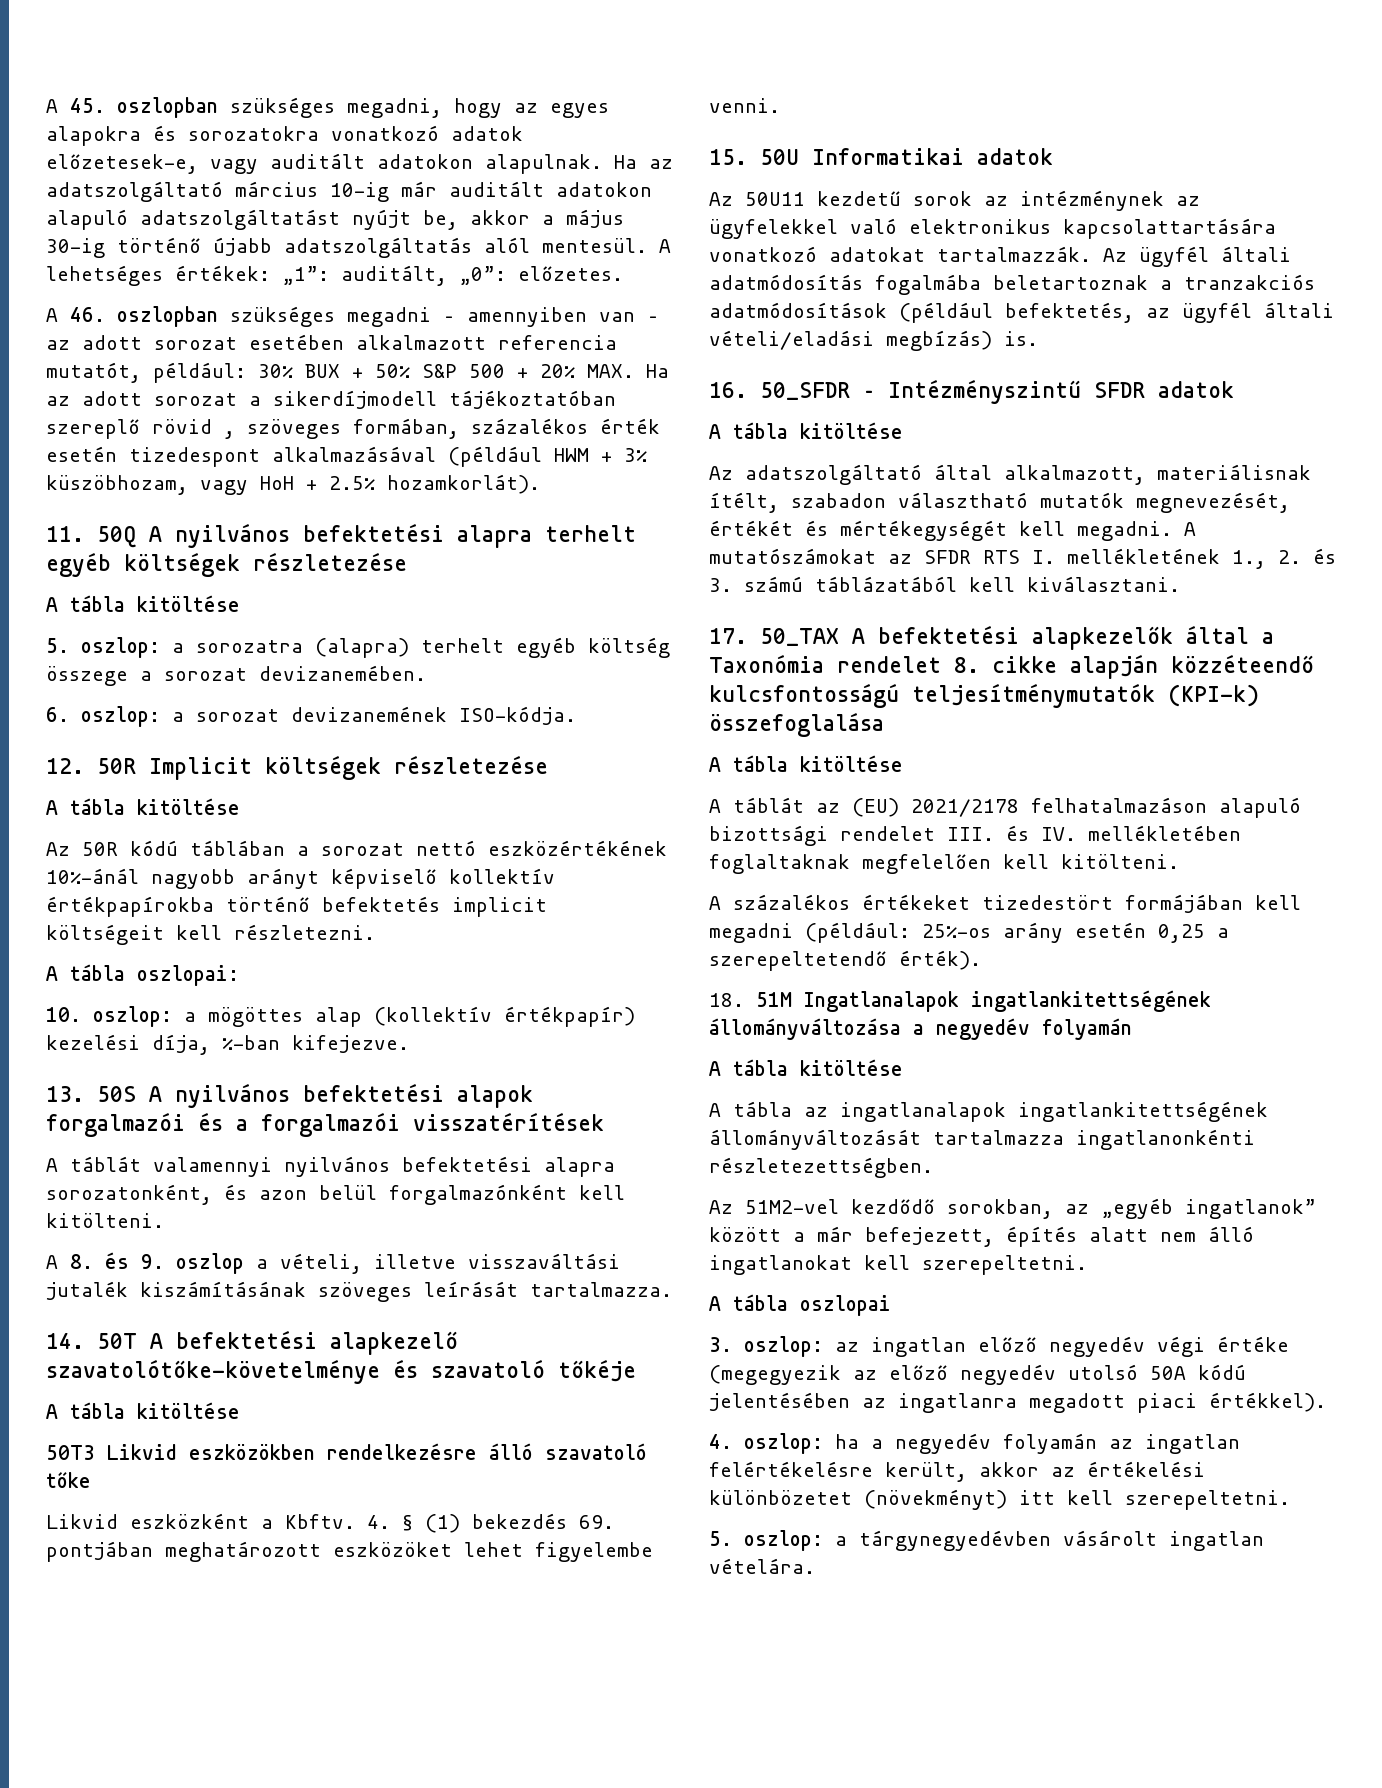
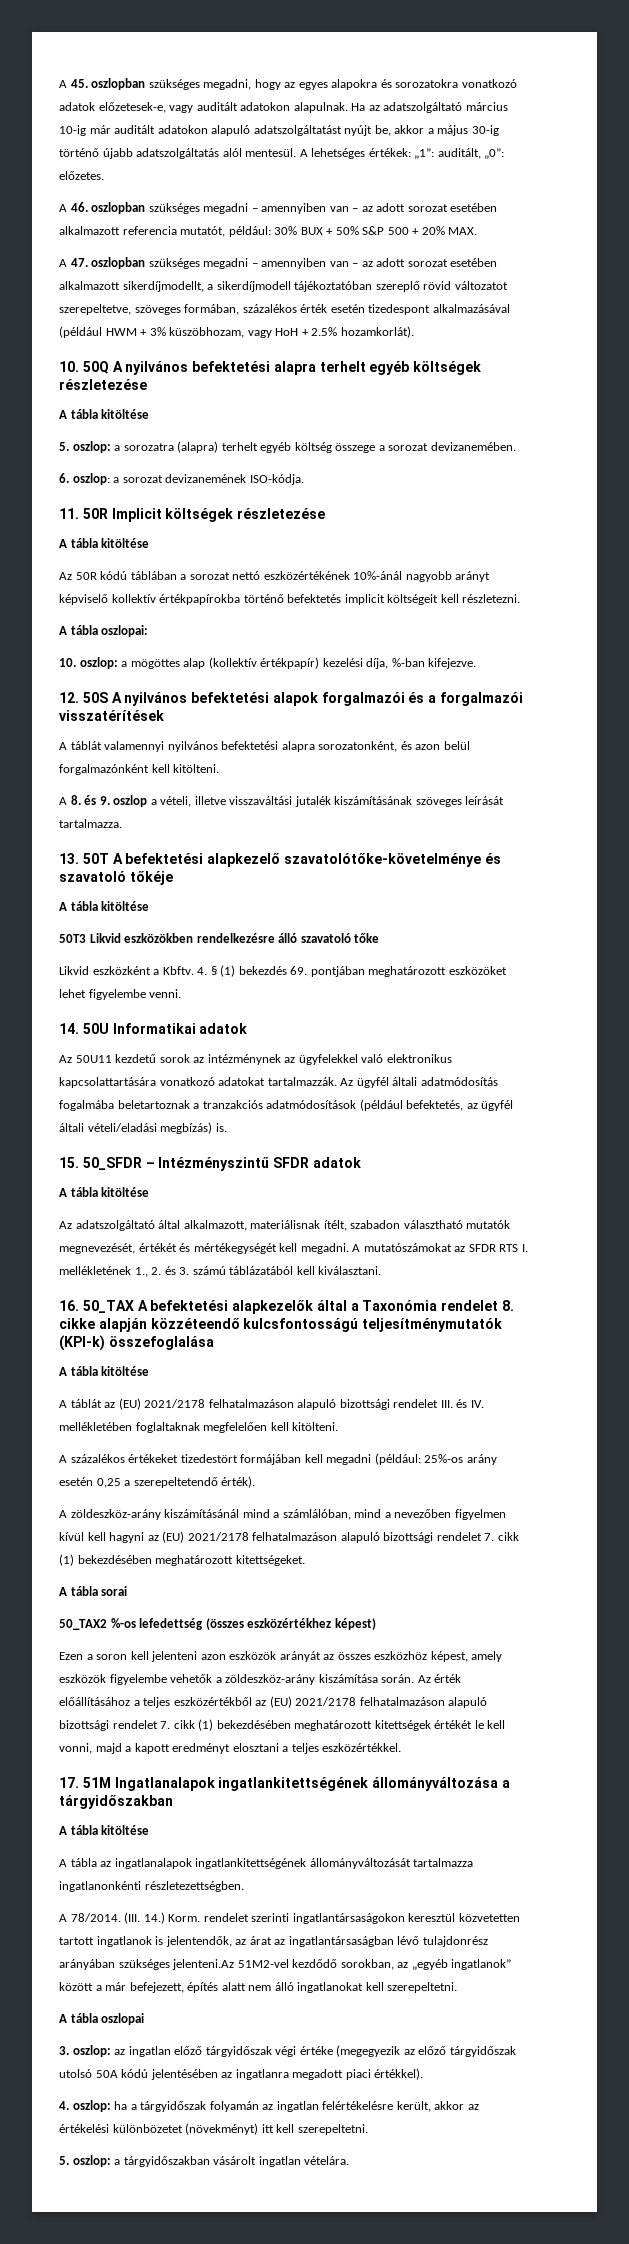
- A 46. oszlopban szükséges megadni – amennyiben van – az adott sorozat esetében alkalmazott referencia mutatót, például: 30% BUX + 50% S&P 500 + 20% MAX. Ha az adott sorozat a sikerdíjmodell tájékoztatóban szereplő rövid , szöveges formában, százalékos érték esetén tizedespont alkalmazásával (például HWM + 3% küszöbhozam, vagy HoH + 2.5% hozamkorlát).
+ A 46. oszlopban szükséges megadni – amennyiben van – az adott sorozat esetében alkalmazott referencia mutatót, például: 30% BUX + 50% S&P 500 + 20% MAX.
+ A 47. oszlopban szükséges megadni – amennyiben van – az adott sorozat esetében alkalmazott sikerdíjmodellt, a sikerdíjmodell tájékoztatóban szereplő rövid változatot szerepeltetve, szöveges formában, százalékos érték esetén tizedespont alkalmazásával (például HWM + 3% küszöbhozam, vagy HoH + 2.5% hozamkorlát).
- 11. 50Q A nyilvános befektetési alapra terhelt egyéb költségek részletezése
+ 10. 50Q A nyilvános befektetési alapra terhelt egyéb költségek részletezése
- 12. 50R Implicit költségek részletezése
+ 11. 50R Implicit költségek részletezése
- 13. 50S A nyilvános befektetési alapok forgalmazói és a forgalmazói visszatérítések
+ 12. 50S A nyilvános befektetési alapok forgalmazói és a forgalmazói visszatérítések
- 14. 50T A befektetési alapkezelő szavatolótőke-követelménye és szavatoló tőkéje
+ 13. 50T A befektetési alapkezelő szavatolótőke-követelménye és szavatoló tőkéje
- 15. 50U Informatikai adatok
+ 14. 50U Informatikai adatok
- 16. 50_SFDR – Intézményszintű SFDR adatok
+ 15. 50_SFDR – Intézményszintű SFDR adatok
- 17. 50_TAX A befektetési alapkezelők által a Taxonómia rendelet 8. cikke alapján közzéteendő kulcsfontosságú teljesítménymutatók (KPI-k) összefoglalása
+ 16. 50_TAX A befektetési alapkezelők által a Taxonómia rendelet 8. cikke alapján közzéteendő kulcsfontosságú teljesítménymutatók (KPI-k) összefoglalása
- 18. 51M Ingatlanalapok ingatlankitettségének állományváltozása a negyedév folyamán
+ A zöldeszköz-arány kiszámításánál mind a számlálóban, mind a nevezőben figyelmen kívül kell hagyni az (EU) 2021/2178 felhatalmazáson alapuló bizottsági rendelet 7. cikk (1) bekezdésében meghatározott kitettségeket.
+ A tábla sorai
+ 50_TAX2 %-os lefedettség (összes eszközértékhez képest)
+ Ezen a soron kell jelenteni azon eszközök arányát az összes eszközhöz képest, amely eszközök figyelembe vehetők a zöldeszköz-arány kiszámítása során. Az érték előállításához a teljes eszközértékből az (EU) 2021/2178 felhatalmazáson alapuló bizottsági rendelet 7. cikk (1) bekezdésében meghatározott kitettségek értékét le kell vonni, majd a kapott eredményt elosztani a teljes eszközértékkel.
+ 17. 51M Ingatlanalapok ingatlankitettségének állományváltozása a tárgyidőszakban
- Az 51M2-vel kezdődő sorokban, az „egyéb ingatlanok” között a már befejezett, építés alatt nem álló ingatlanokat kell szerepeltetni.
+ A 78/2014. (III. 14.) Korm. rendelet szerinti ingatlantársaságokon keresztül közvetetten tartott ingatlanok is jelentendők, az árat az ingatlantársaságban lévő tulajdonrész arányában szükséges jelenteni.Az 51M2-vel kezdődő sorokban, az „egyéb ingatlanok” között a már befejezett, építés alatt nem álló ingatlanokat kell szerepeltetni.
- 3. oszlop: az ingatlan előző negyedév végi értéke (megegyezik az előző negyedév utolsó 50A kódú jelentésében az ingatlanra megadott piaci értékkel).
+ 3. oszlop: az ingatlan előző tárgyidőszak végi értéke (megegyezik az előző tárgyidőszak utolsó 50A kódú jelentésében az ingatlanra megadott piaci értékkel).
- 4. oszlop: ha a negyedév folyamán az ingatlan felértékelésre került, akkor az értékelési különbözetet (növekményt) itt kell szerepeltetni.
+ 4. oszlop: ha a tárgyidőszak folyamán az ingatlan felértékelésre került, akkor az értékelési különbözetet (növekményt) itt kell szerepeltetni.
- 5. oszlop: a tárgynegyedévben vásárolt ingatlan vételára.
+ 5. oszlop: a tárgyidőszakban vásárolt ingatlan vételára.

